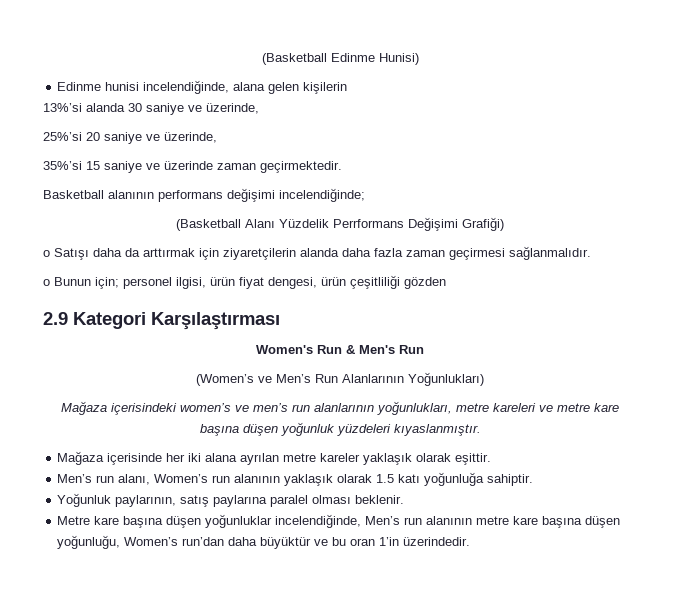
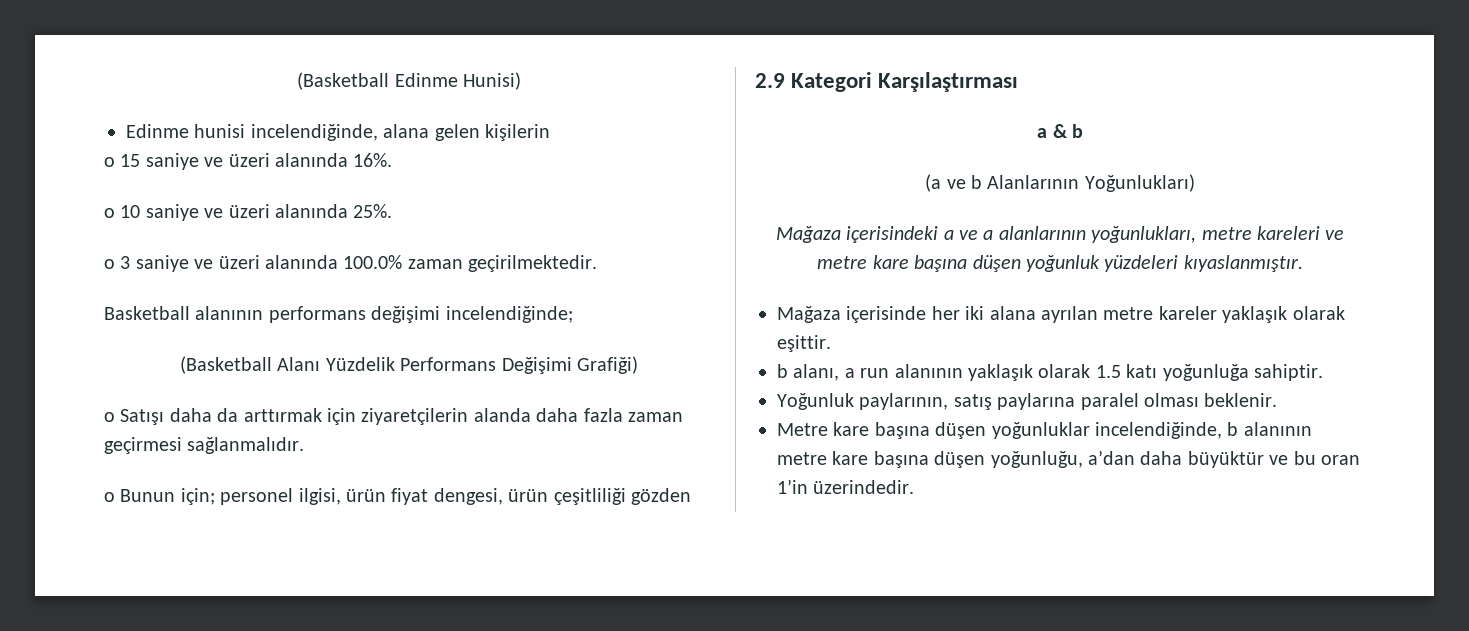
- 13%’si alanda 30 saniye ve üzerinde,
- 25%’si 20 saniye ve üzerinde,
- 35%’si 15 saniye ve üzerinde zaman geçirmektedir.
+ o 15 saniye ve üzeri alanında 16%.
+ o 10 saniye ve üzeri alanında 25%.
+ o 3 saniye ve üzeri alanında 100.0% zaman geçirilmektedir.
- (Basketball Alanı Yüzdelik Perrformans Değişimi Grafiği)
+ (Basketball Alanı Yüzdelik Performans Değişimi Grafiği)
- Women's Run & Men's Run
- (Women’s ve Men’s Run Alanlarının Yoğunlukları)
+ a & b
+ (a ve b Alanlarının Yoğunlukları)
- Mağaza içerisindeki women’s ve men’s run alanlarının yoğunlukları, metre kareleri ve metre kare başına düşen yoğunluk yüzdeleri kıyaslanmıştır.
+ Mağaza içerisindeki a ve a alanlarının yoğunlukları, metre kareleri ve metre kare başına düşen yoğunluk yüzdeleri kıyaslanmıştır.
- Men’s run alanı, Women’s run alanının yaklaşık olarak 1.5 katı yoğunluğa sahiptir.
+ b alanı, a run alanının yaklaşık olarak 1.5 katı yoğunluğa sahiptir.
- Metre kare başına düşen yoğunluklar incelendiğinde, Men’s run alanının metre kare başına düşen yoğunluğu, Women’s run’dan daha büyüktür ve bu oran 1’in üzerindedir.
+ Metre kare başına düşen yoğunluklar incelendiğinde, b alanının metre kare başına düşen yoğunluğu, a’dan daha büyüktür ve bu oran 1’in üzerindedir.

